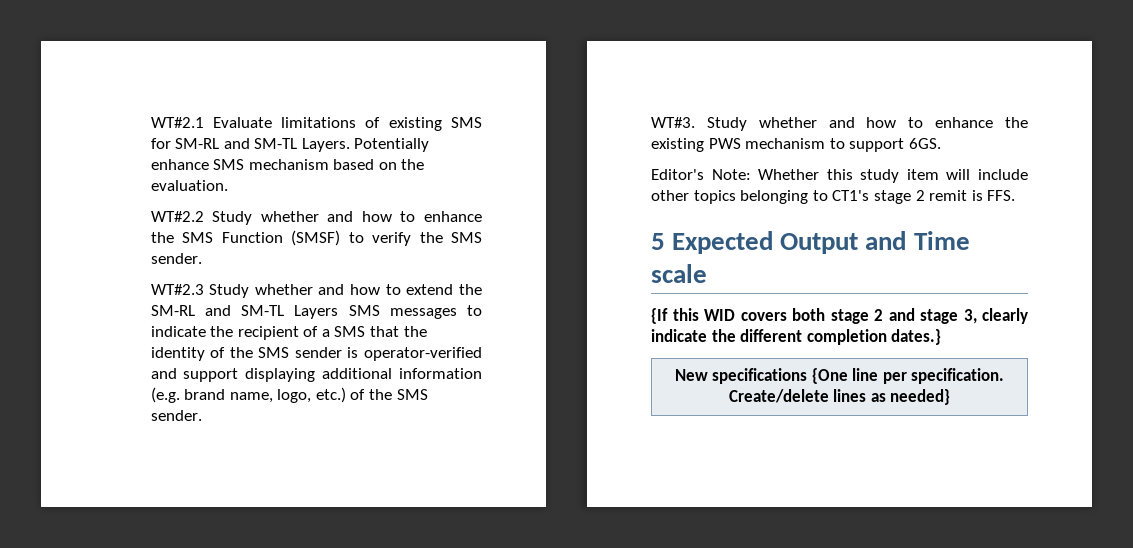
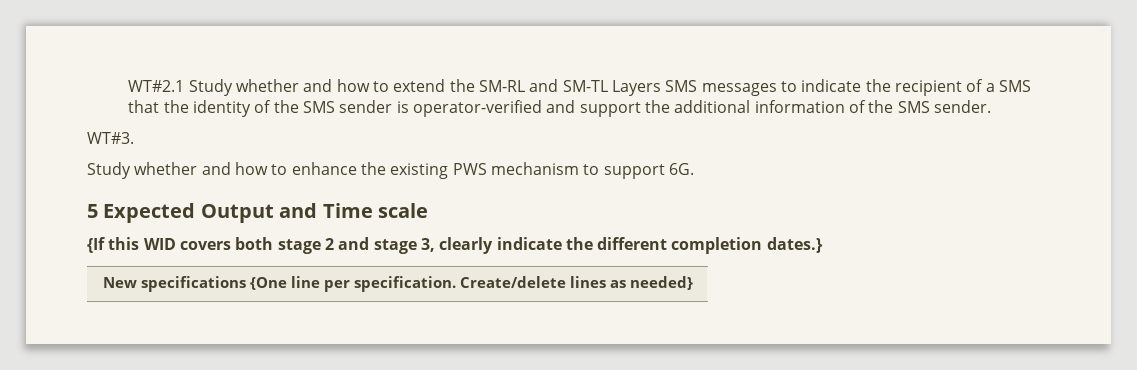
- WT#2.1 Evaluate limitations of existing SMS for SM-RL and SM-TL Layers. Potentially enhance SMS mechanism based on the evaluation.
- WT#2.2 Study whether and how to enhance the SMS Function (SMSF) to verify the SMS sender.
- WT#2.3 Study whether and how to extend the SM-RL and SM-TL Layers SMS messages to indicate the recipient of a SMS that the identity of the SMS sender is operator-verified and support displaying additional information (e.g. brand name, logo, etc.) of the SMS sender.
+ WT#2.1 Study whether and how to extend the SM-RL and SM-TL Layers SMS messages to indicate the recipient of a SMS that the identity of the SMS sender is operator-verified and support the additional information of the SMS sender.
- WT#3. Study whether and how to enhance the existing PWS mechanism to support 6GS.
- Editor's Note: Whether this study item will include other topics belonging to CT1's stage 2 remit is FFS.
+ WT#3.
+ Study whether and how to enhance the existing PWS mechanism to support 6G.

